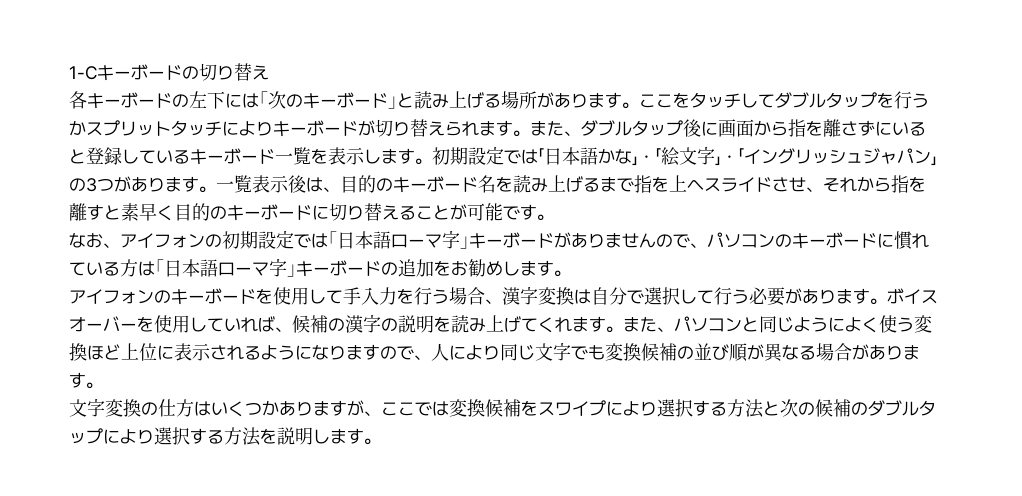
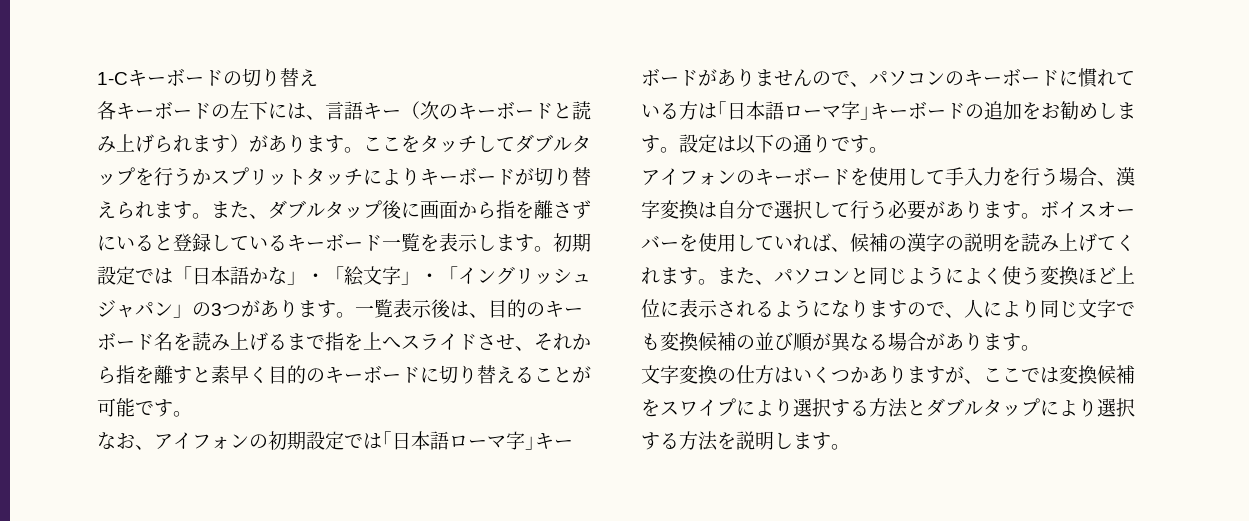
- 各キーボードの左下には｢次のキーボード｣と読み上げる場所があります。
+ 各キーボードの左下には、言語キー（次のキーボードと読み上げられます）があります。
+ 設定は以下の通りです。
- 文字変換の仕方はいくつかありますが、ここでは変換候補をスワイプにより選択する方法と次の候補のダブルタップにより選択する方法を説明します。
+ 文字変換の仕方はいくつかありますが、ここでは変換候補をスワイプにより選択する方法とダブルタップにより選択する方法を説明します。

